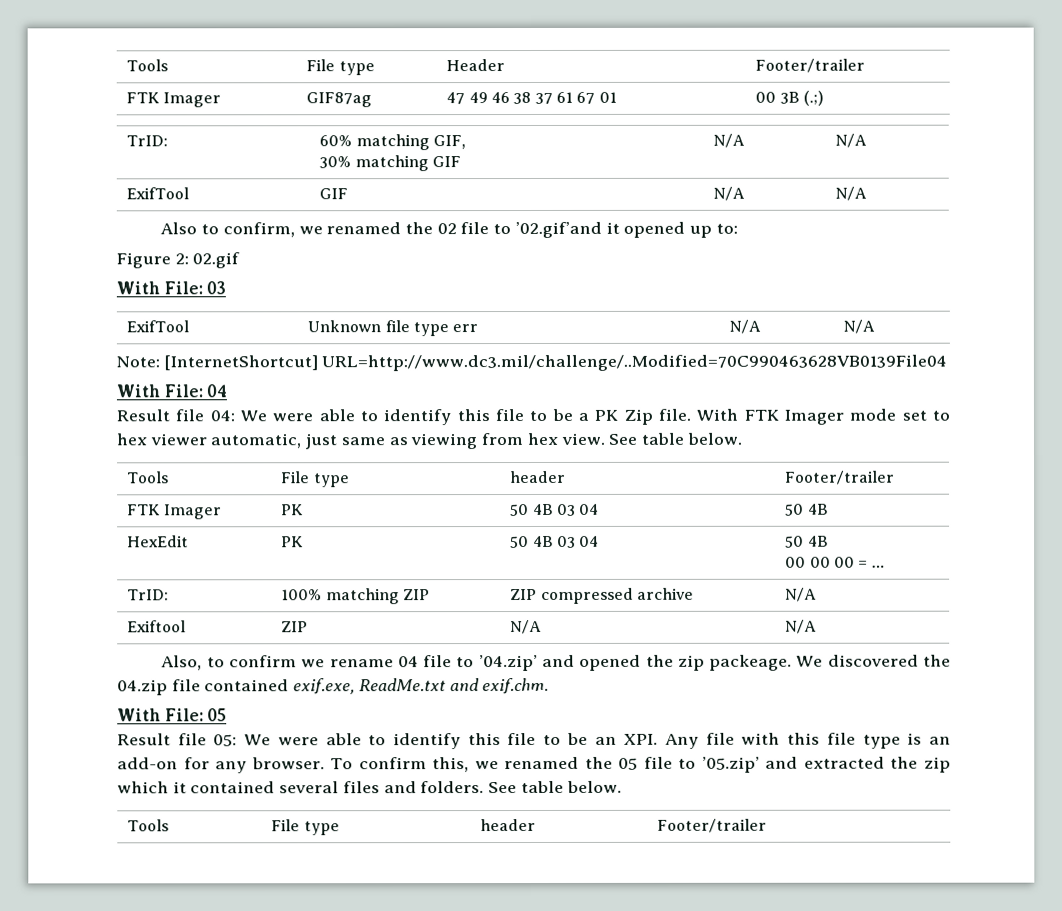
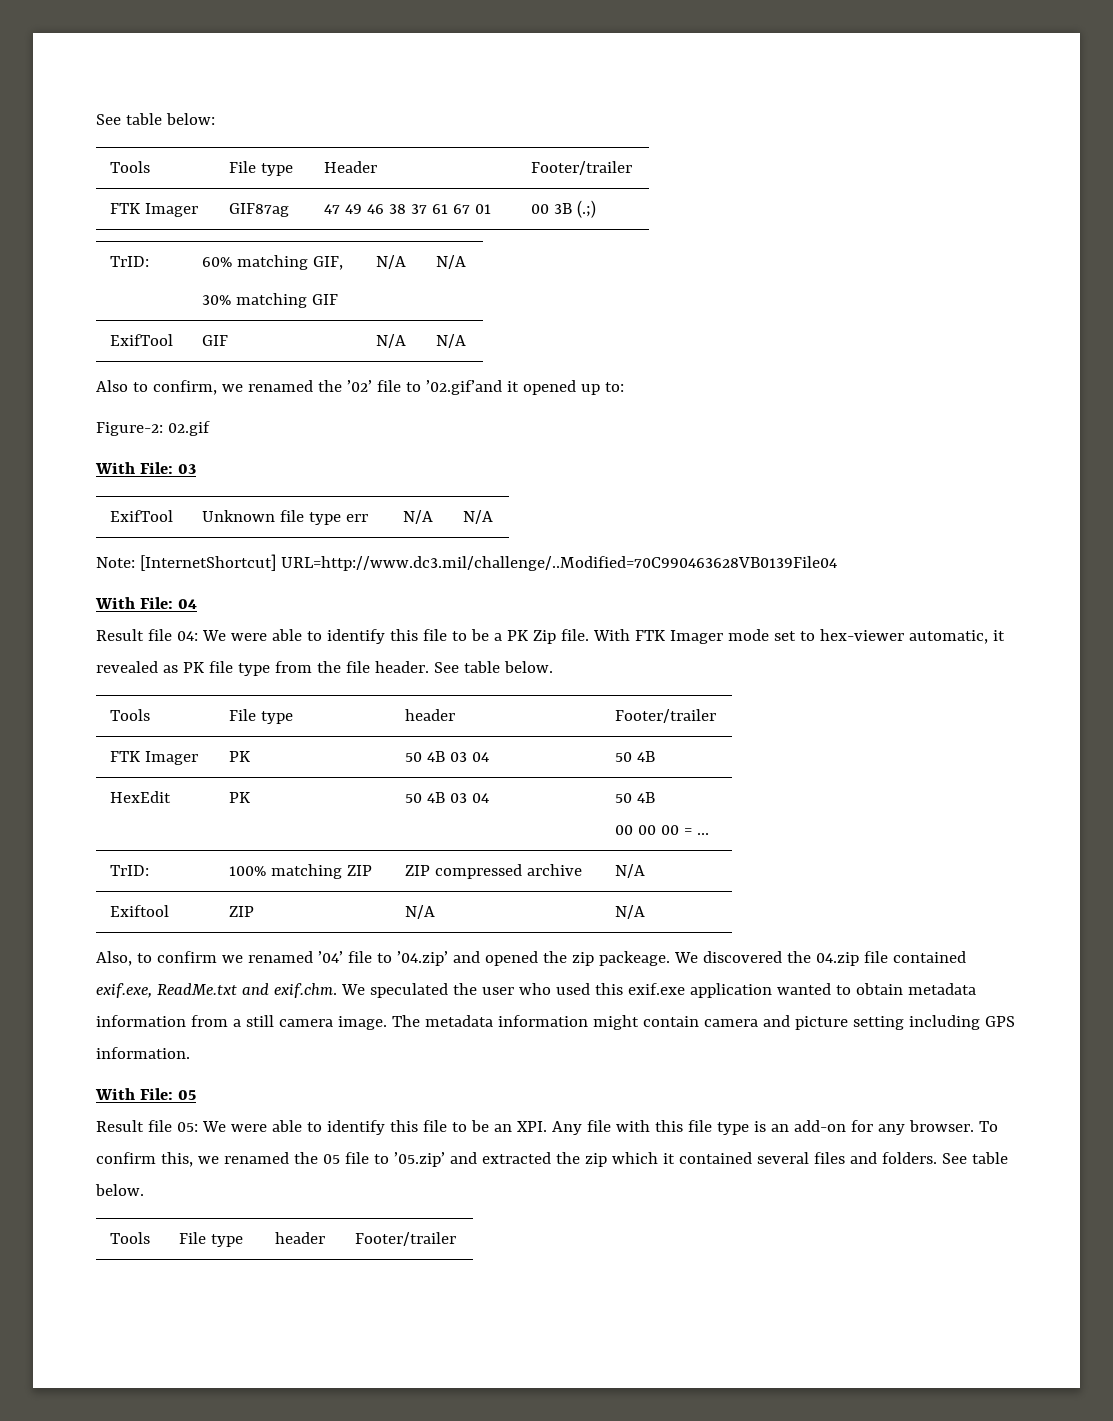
+ See table below:
- Also to confirm, we renamed the 02 file to ’02.gif’and it opened up to:
+ Also to confirm, we renamed the ’02’ file to ’02.gif’and it opened up to:
- Figure 2: 02.gif
+ Figure-2: 02.gif
- With FTK Imager mode set to hex viewer automatic, just same as viewing from hex view.
+ With FTK Imager mode set to hex-viewer automatic, it revealed as PK file type from the file header.
- Also, to confirm we rename 04 file to ’04.zip’ and opened the zip packeage.
+ Also, to confirm we renamed ’04’ file to ’04.zip’ and opened the zip packeage.
- We discovered the 04.zip file contained exif.exe, ReadMe.txt and exif.chm.
+ We discovered the 04.zip file contained exif.exe, ReadMe.txt and exif.chm. We speculated the user who used this exif.exe application wanted to obtain metadata information from a still camera image. The metadata information might contain camera and picture setting including GPS information.

